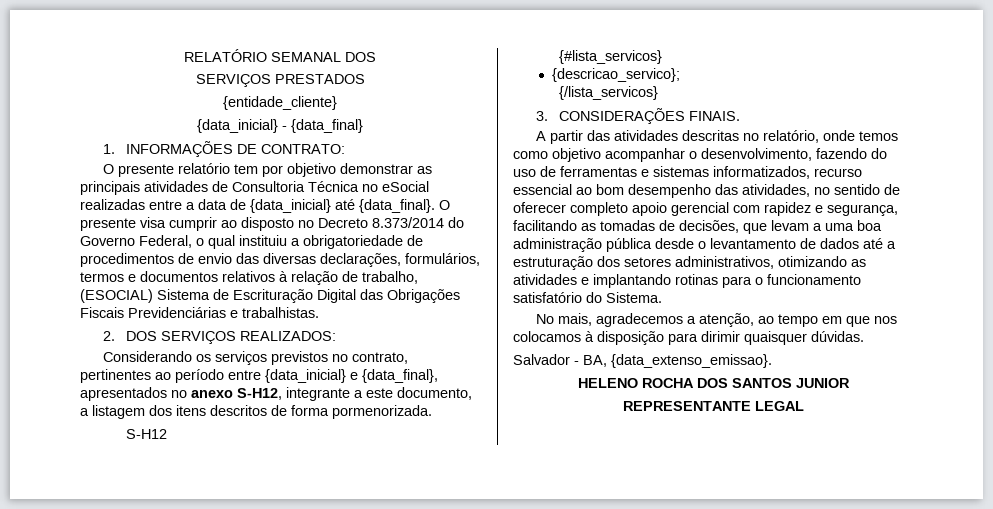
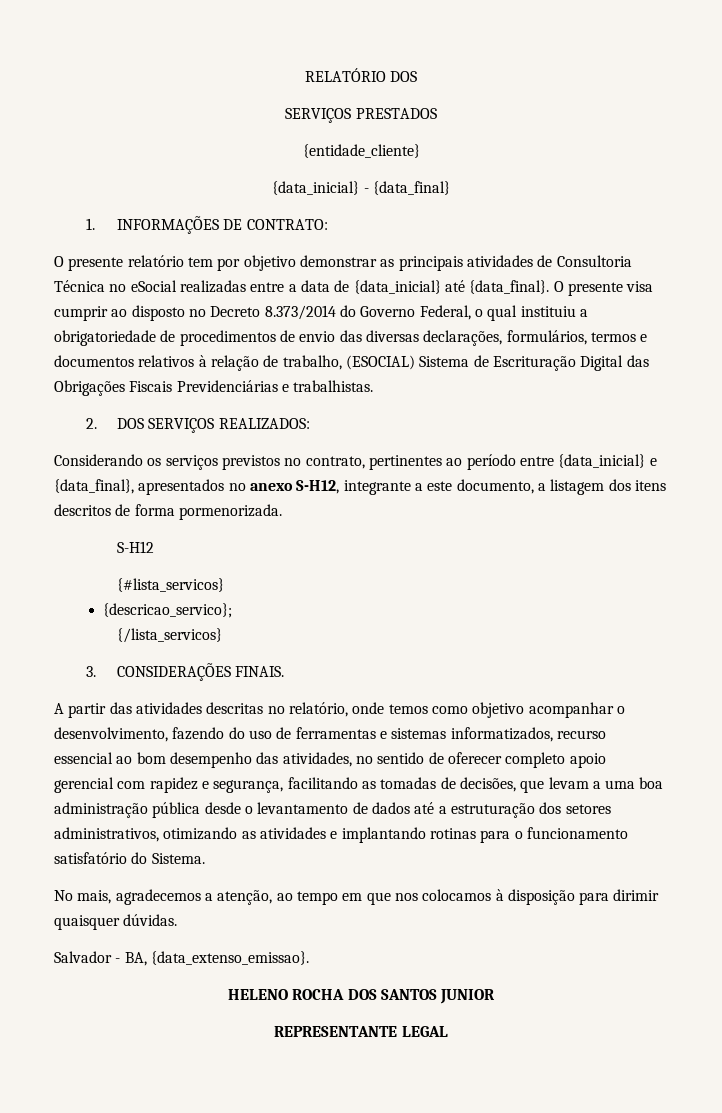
- RELATÓRIO SEMANAL DOS
+ RELATÓRIO DOS

